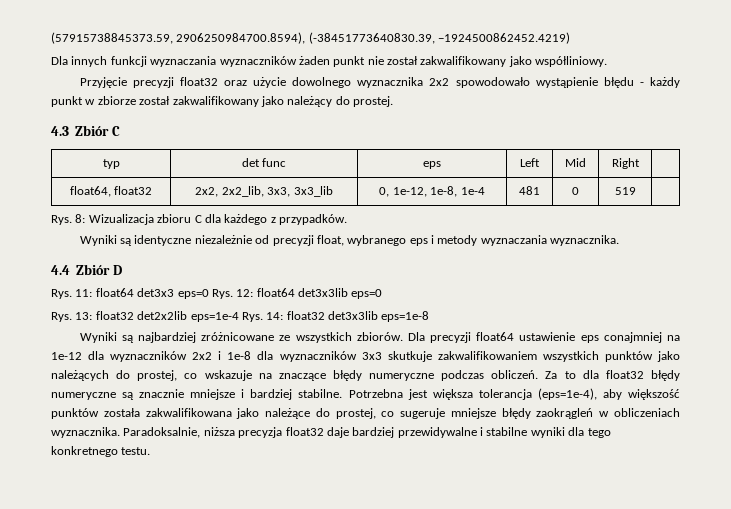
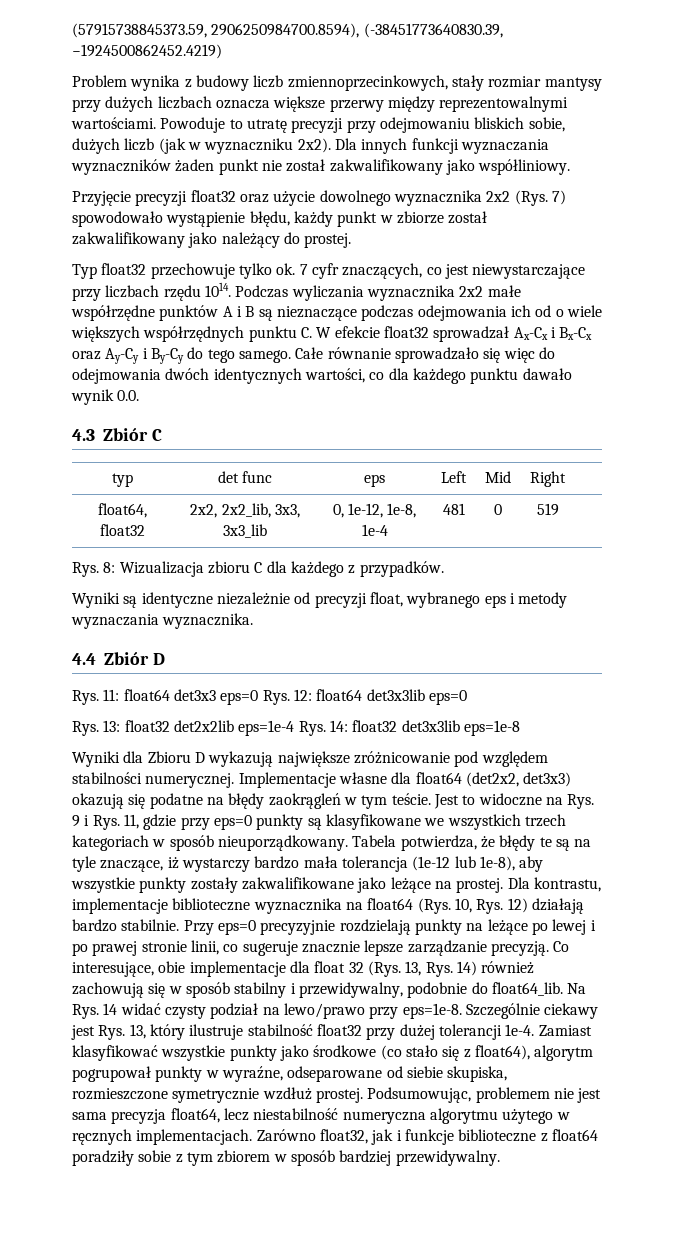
+ Problem wynika z budowy liczb zmiennoprzecinkowych, stały rozmiar mantysy przy dużych liczbach oznacza większe przerwy między reprezentowalnymi wartościami. Powoduje to utratę precyzji przy odejmowaniu bliskich sobie, dużych liczb (jak w wyznaczniku 2x2).
- Przyjęcie precyzji float32 oraz użycie dowolnego wyznacznika 2x2 spowodowało wystąpienie błędu - każdy punkt w zbiorze został zakwalifikowany jako należący do prostej.
+ Przyjęcie precyzji float32 oraz użycie dowolnego wyznacznika 2x2 (Rys. 7) spowodowało wystąpienie błędu, każdy punkt w zbiorze został zakwalifikowany jako należący do prostej.
+ Typ float32 przechowuje tylko ok. 7 cyfr znaczących, co jest niewystarczające przy liczbach rzędu 1014. Podczas wyliczania wyznacznika 2x2 małe współrzędne punktów A i B są nieznaczące podczas odejmowania ich od o wiele większych współrzędnych punktu C. W efekcie float32 sprowadzał Ax-Cx i Bx-Cx oraz Ay-Cy i By-Cy do tego samego. Całe równanie sprowadzało się więc do odejmowania dwóch identycznych wartości, co dla każdego punktu dawało wynik 0.0.
- Wyniki są najbardziej zróżnicowane ze wszystkich zbiorów. Dla precyzji float64 ustawienie eps conajmniej na 1e-12 dla wyznaczników 2x2 i 1e-8 dla wyznaczników 3x3 skutkuje zakwalifikowaniem wszystkich punktów jako należących do prostej, co wskazuje na znaczące błędy numeryczne podczas obliczeń. Za to dla float32 błędy numeryczne są znacznie mniejsze i bardziej stabilne. Potrzebna jest większa tolerancja (eps=1e-4), aby większość punktów została zakwalifikowana jako należące do prostej, co sugeruje mniejsze błędy zaokrągleń w obliczeniach wyznacznika. Paradoksalnie, niższa precyzja float32 daje bardziej przewidywalne i stabilne wyniki dla tego konkretnego testu.
+ Wyniki dla Zbioru D wykazują największe zróżnicowanie pod względem stabilności numerycznej. Implementacje własne dla float64 (det2x2, det3x3) okazują się podatne na błędy zaokrągleń w tym teście. Jest to widoczne na Rys. 9 i Rys. 11, gdzie przy eps=0 punkty są klasyfikowane we wszystkich trzech kategoriach w sposób nieuporządkowany. Tabela potwierdza, że błędy te są na tyle znaczące, iż wystarczy bardzo mała tolerancja (1e-12 lub 1e-8), aby wszystkie punkty zostały zakwalifikowane jako leżące na prostej. Dla kontrastu, implementacje biblioteczne wyznacznika na float64 (Rys. 10, Rys. 12) działają bardzo stabilnie. Przy eps=0 precyzyjnie rozdzielają punkty na leżące po lewej i po prawej stronie linii, co sugeruje znacznie lepsze zarządzanie precyzją. Co interesujące, obie implementacje dla float 32 (Rys. 13, Rys. 14) również zachowują się w sposób stabilny i przewidywalny, podobnie do float64_lib. Na Rys. 14 widać czysty podział na lewo/prawo przy eps=1e-8. Szczególnie ciekawy jest Rys. 13, który ilustruje stabilność float32 przy dużej tolerancji 1e-4. Zamiast klasyfikować wszystkie punkty jako środkowe (co stało się z float64), algorytm pogrupował punkty w wyraźne, odseparowane od siebie skupiska, rozmieszczone symetrycznie wzdłuż prostej. Podsumowując, problemem nie jest sama precyzja float64, lecz niestabilność numeryczna algorytmu użytego w ręcznych implementacjach. Zarówno float32, jak i funkcje biblioteczne z float64 poradziły sobie z tym zbiorem w sposób bardziej przewidywalny.

